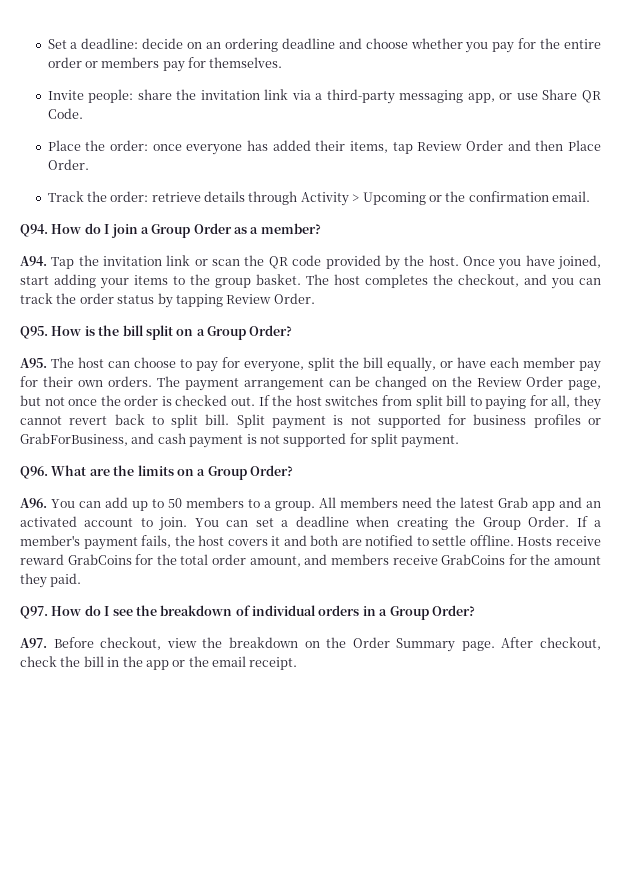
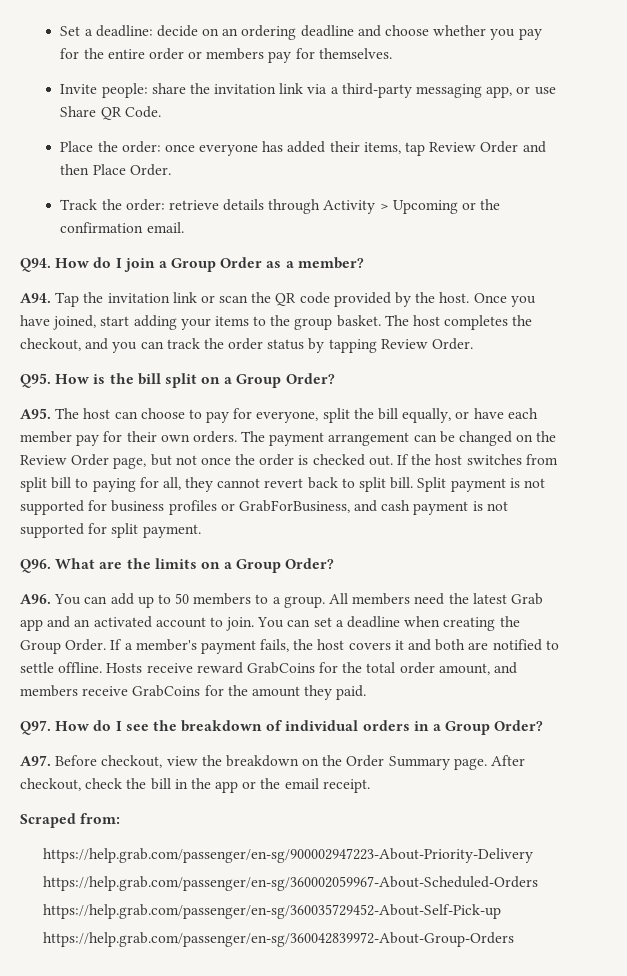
+ Scraped from:
+ https://help.grab.com/passenger/en-sg/900002947223-About-Priority-Delivery
+ https://help.grab.com/passenger/en-sg/360002059967-About-Scheduled-Orders
+ https://help.grab.com/passenger/en-sg/360035729452-About-Self-Pick-up
+ https://help.grab.com/passenger/en-sg/360042839972-About-Group-Orders

